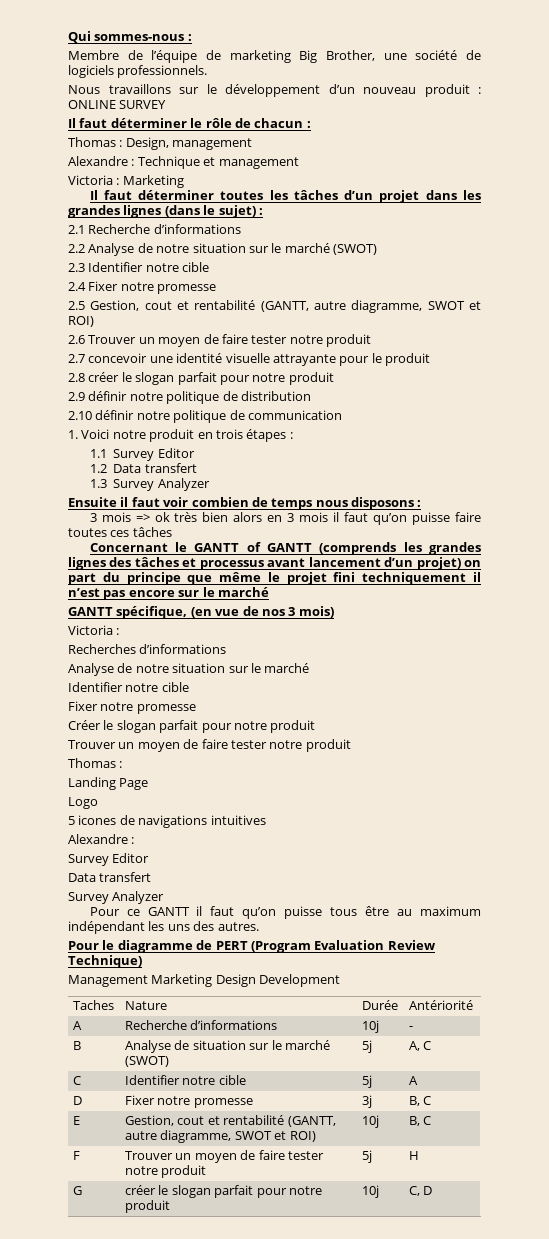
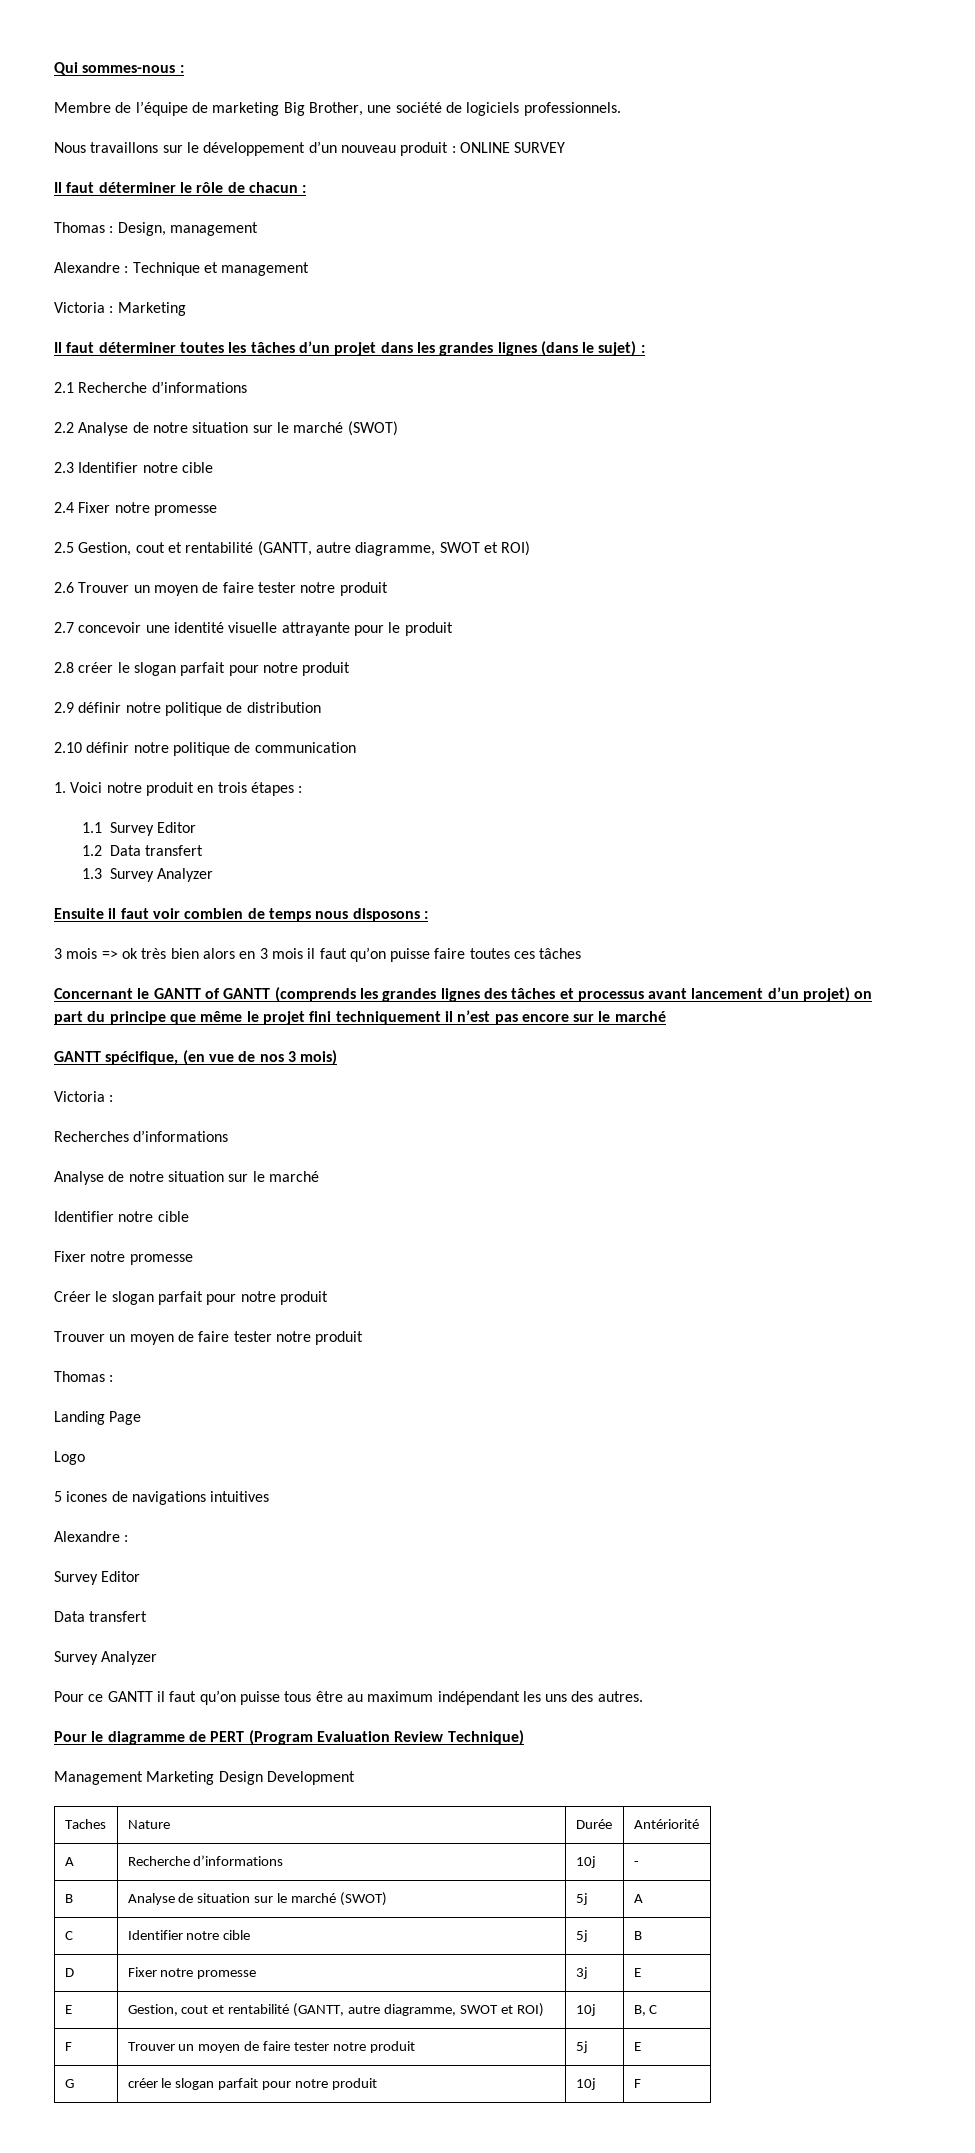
- B | Analyse de situation sur le marché (SWOT) | 5j | A, C
+ B | Analyse de situation sur le marché (SWOT) | 5j | A
- C | Identifier notre cible | 5j | A
+ C | Identifier notre cible | 5j | B
- D | Fixer notre promesse | 3j | B, C
+ D | Fixer notre promesse | 3j | E
- F | Trouver un moyen de faire tester notre produit | 5j | H
+ F | Trouver un moyen de faire tester notre produit | 5j | E
- G | créer le slogan parfait pour notre produit | 10j | C, D
+ G | créer le slogan parfait pour notre produit | 10j | F

